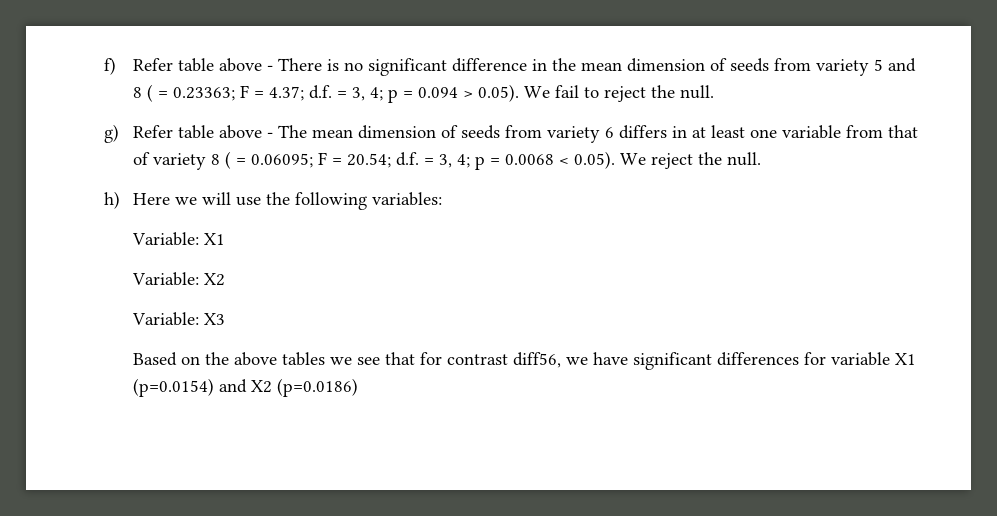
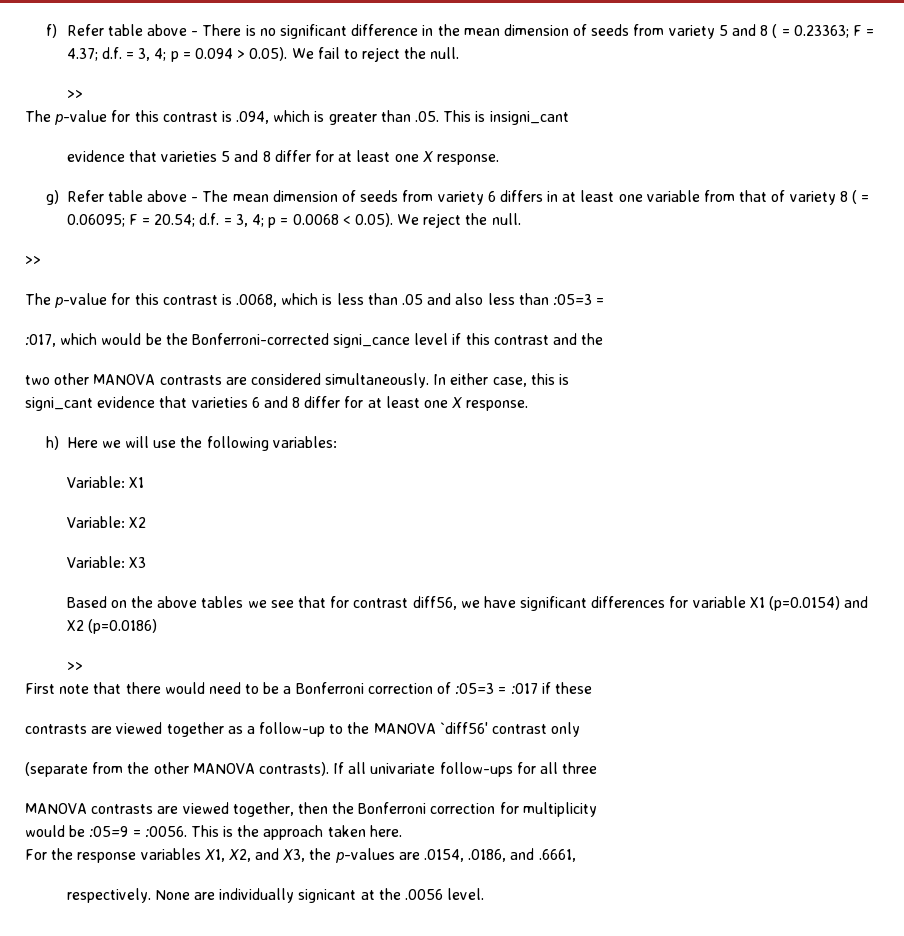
  f) Refer table above - There is no significant difference in the mean dimension of seeds from variety 5 and 8 ( = 0.23363; F = 4.37; d.f. = 3, 4; p = 0.094 > 0.05). We fail to reject the null.
+ >>
+ The p-value for this contrast is .094, which is greater than .05. This is insigni_cant
+ evidence that varieties 5 and 8 differ for at least one X response.
  g) Refer table above - The mean dimension of seeds from variety 6 differs in at least one variable from that of variety 8 ( = 0.06095; F = 20.54; d.f. = 3, 4; p = 0.0068 < 0.05). We reject the null.
+ >>
+ The p-value for this contrast is .0068, which is less than .05 and also less than :05=3 =
+ :017, which would be the Bonferroni-corrected signi_cance level if this contrast and the
+ two other MANOVA contrasts are considered simultaneously. In either case, this is
+ signi_cant evidence that varieties 6 and 8 differ for at least one X response.
  Based on the above tables we see that for contrast diff56, we have significant differences for variable X1 (p=0.0154) and X2 (p=0.0186)
+ >>
+ First note that there would need to be a Bonferroni correction of :05=3 = :017 if these
+ contrasts are viewed together as a follow-up to the MANOVA `diff56' contrast only
+ (separate from the other MANOVA contrasts). If all univariate follow-ups for all three
+ MANOVA contrasts are viewed together, then the Bonferroni correction for multiplicity
+ would be :05=9 = :0056. This is the approach taken here.
+ For the response variables X1, X2, and X3, the p-values are .0154, .0186, and .6661,
+ respectively. None are individually signicant at the .0056 level.

